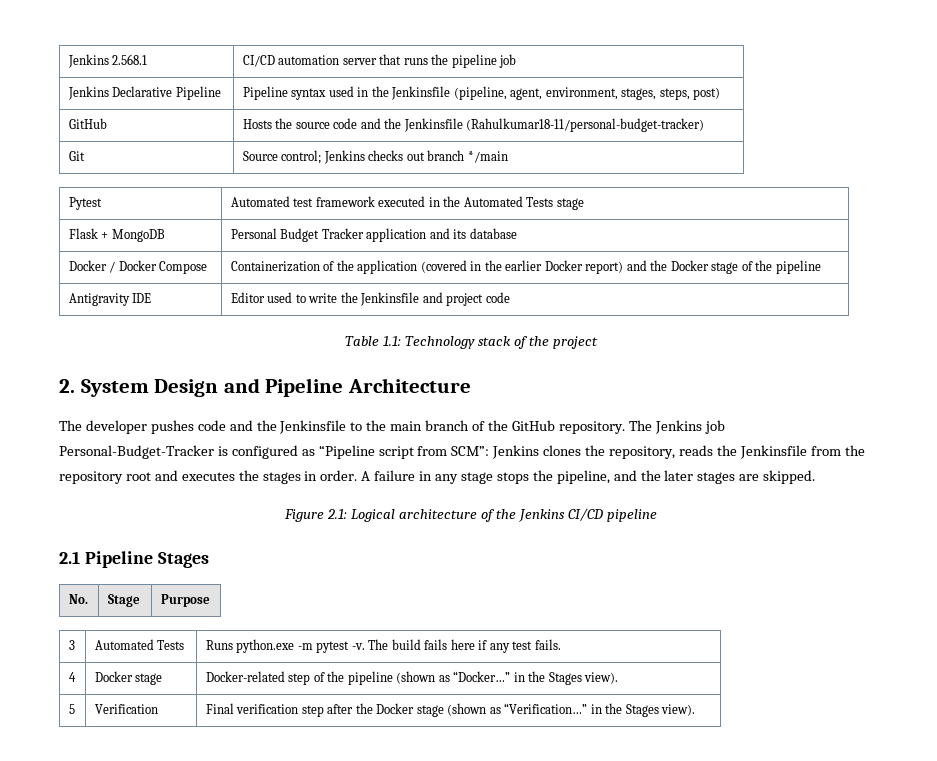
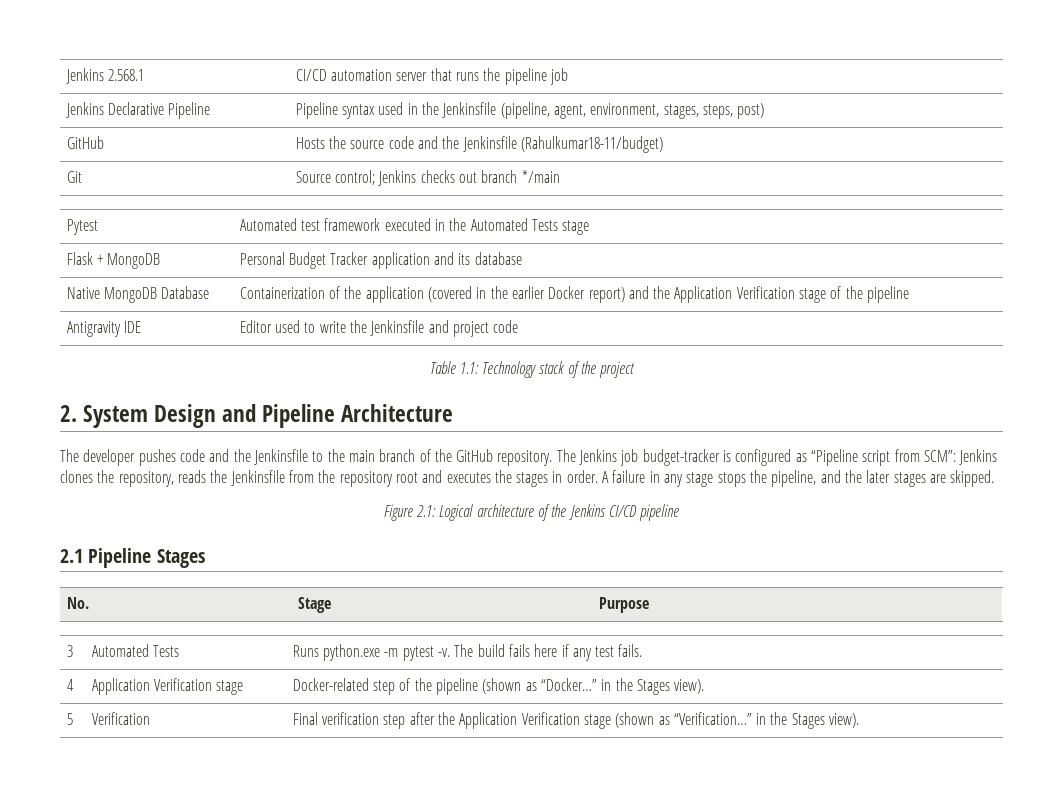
- GitHub | Hosts the source code and the Jenkinsfile (Rahulkumar18-11/personal-budget-tracker)
+ GitHub | Hosts the source code and the Jenkinsfile (Rahulkumar18-11/budget)
- Docker / Docker Compose | Containerization of the application (covered in the earlier Docker report) and the Docker stage of the pipeline
+ Native MongoDB Database | Containerization of the application (covered in the earlier Docker report) and the Application Verification stage of the pipeline
- The Jenkins job Personal-Budget-Tracker is configured as “Pipeline script from SCM”: Jenkins clones the repository, reads the Jenkinsfile from the repository root and executes the stages in order.
+ The Jenkins job budget-tracker is configured as “Pipeline script from SCM”: Jenkins clones the repository, reads the Jenkinsfile from the repository root and executes the stages in order.
- 4 | Docker stage | Docker-related step of the pipeline (shown as “Docker…” in the Stages view).
+ 4 | Application Verification stage | Docker-related step of the pipeline (shown as “Docker…” in the Stages view).
- 5 | Verification | Final verification step after the Docker stage (shown as “Verification…” in the Stages view).
+ 5 | Verification | Final verification step after the Application Verification stage (shown as “Verification…” in the Stages view).

